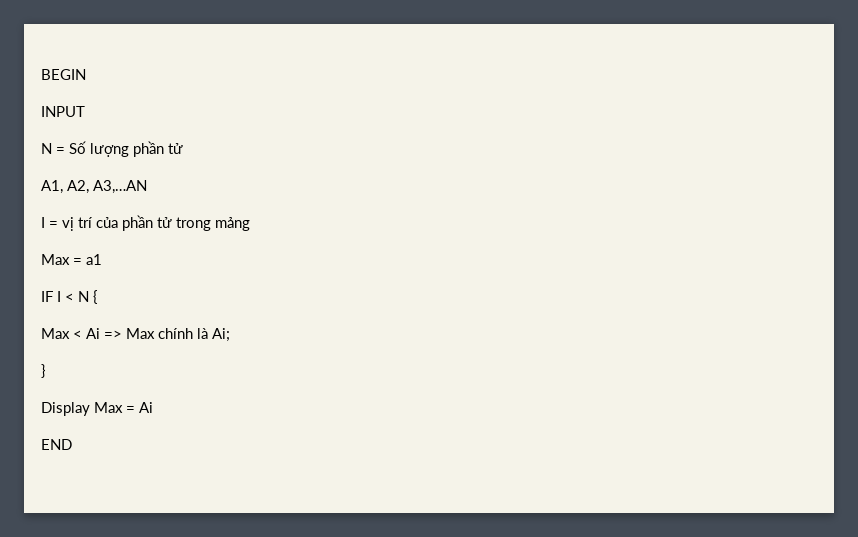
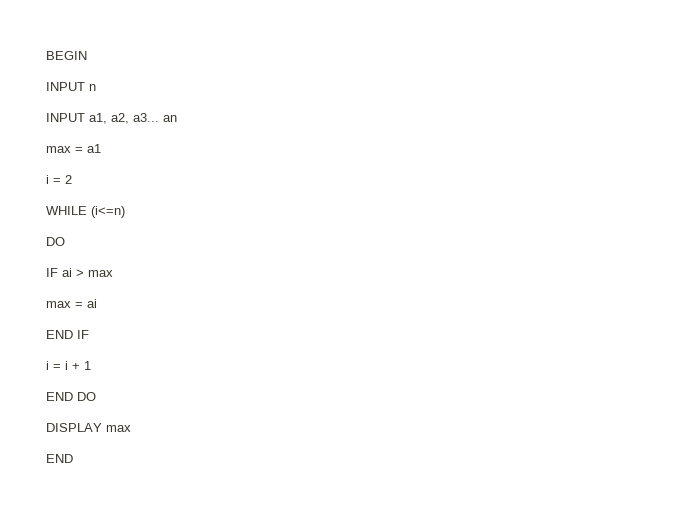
- INPUT
- N = Số lượng phần tử
- A1, A2, A3,…AN
- I = vị trí của phần tử trong mảng
- Max = a1
- IF I < N {
- Max < Ai => Max chính là Ai;
- }
- Display Max = Ai
+ INPUT n
+ INPUT a1, a2, a3... an
+ max = a1
+ i = 2
+ WHILE (i<=n)
+ DO
+ IF ai > max
+ max = ai
+ END IF
+ i = i + 1
+ END DO
+ DISPLAY max

